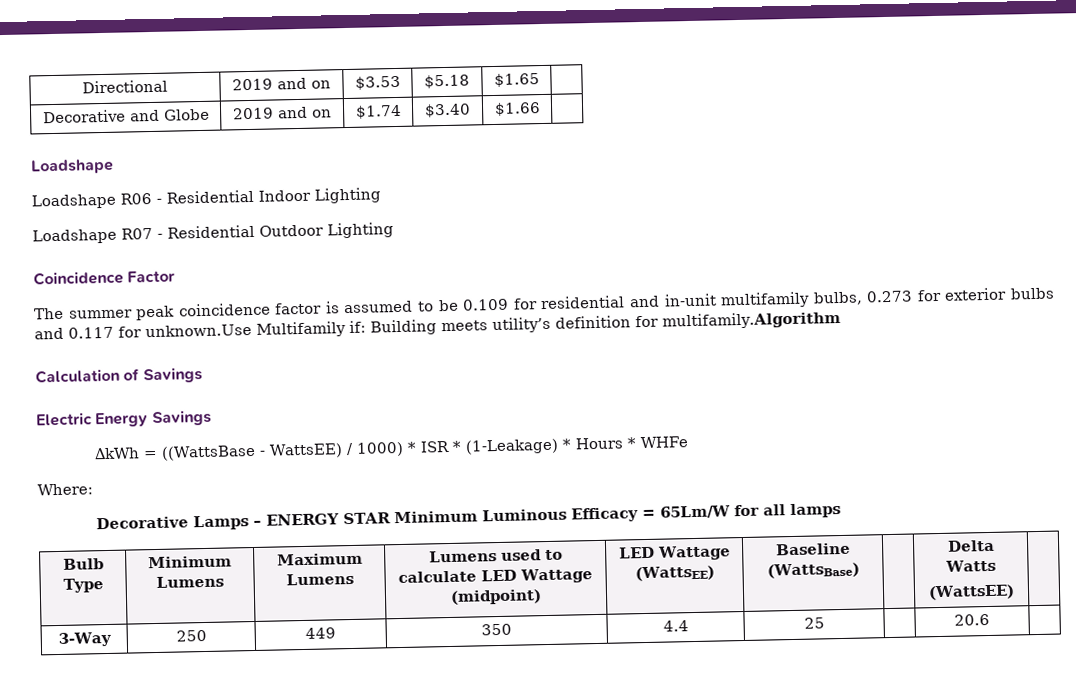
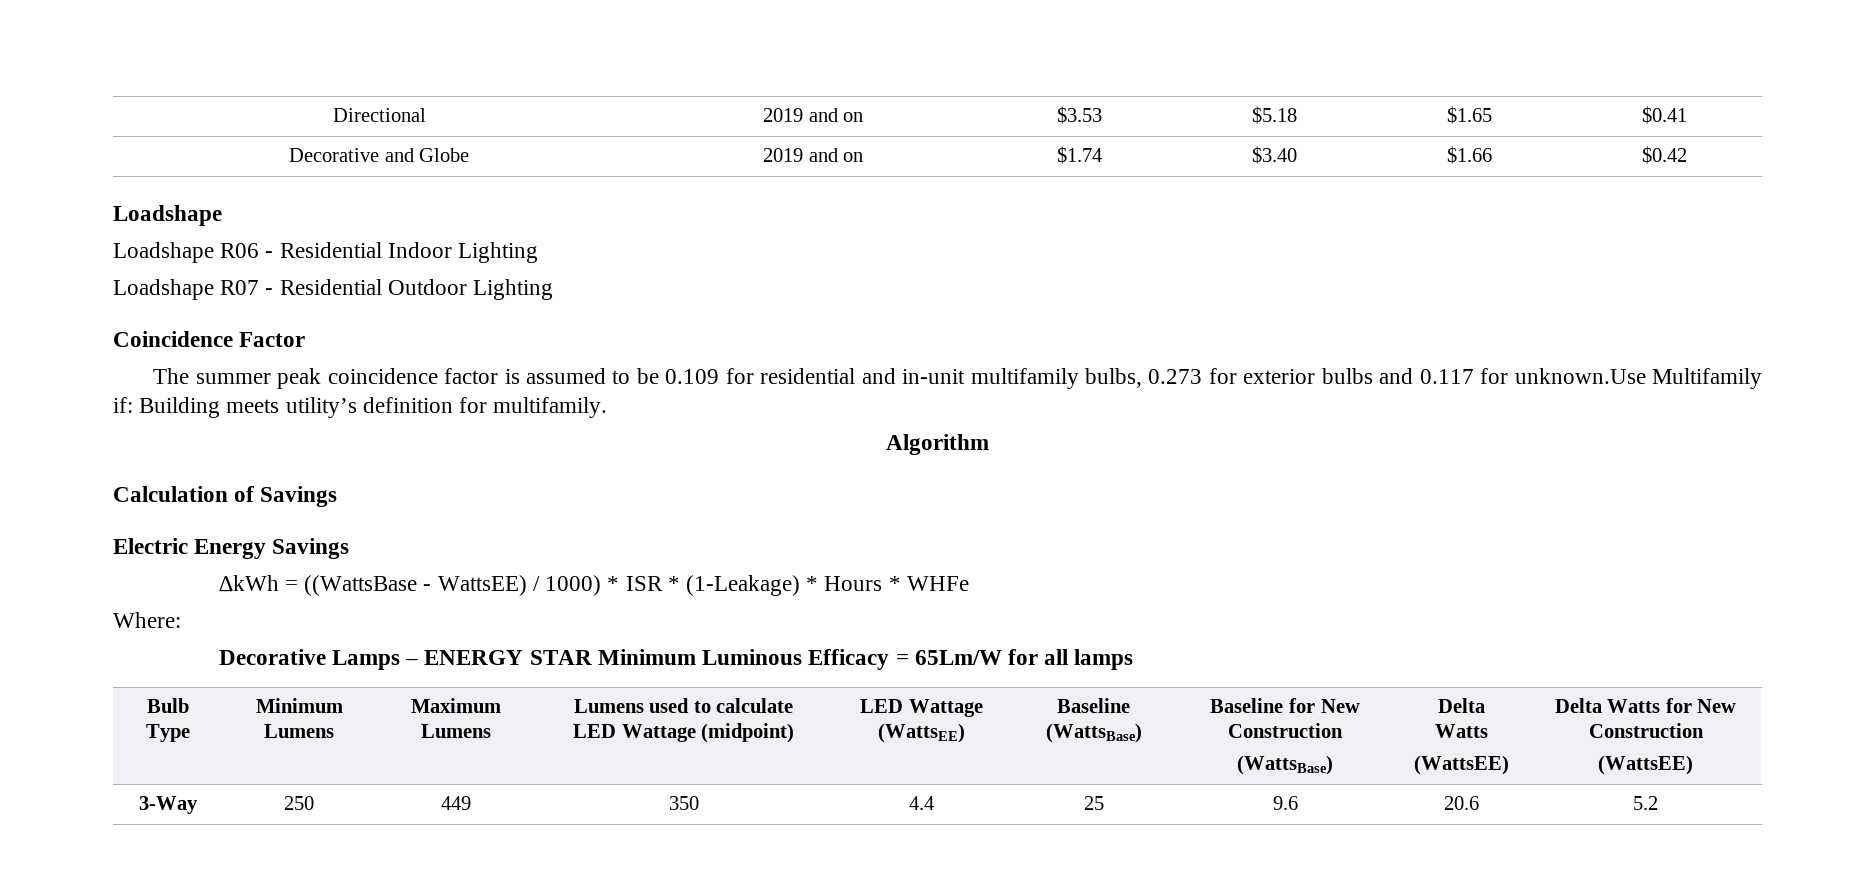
- Directional | 2019 and on | $3.53 | $5.18 | $1.65 |
+ Directional | 2019 and on | $3.53 | $5.18 | $1.65 | $0.41
- Decorative and Globe | 2019 and on | $1.74 | $3.40 | $1.66 |
+ Decorative and Globe | 2019 and on | $1.74 | $3.40 | $1.66 | $0.42
- The summer peak coincidence factor is assumed to be 0.109 for residential and in-unit multifamily bulbs, 0.273 for exterior bulbs and 0.117 for unknown.Use Multifamily if: Building meets utility’s definition for multifamily.Algorithm
+ The summer peak coincidence factor is assumed to be 0.109 for residential and in-unit multifamily bulbs, 0.273 for exterior bulbs and 0.117 for unknown.Use Multifamily if: Building meets utility’s definition for multifamily.
+ Algorithm
- Bulb Type | Minimum Lumens | Maximum Lumens | Lumens used to calculate LED Wattage (midpoint) | LED Wattage (WattsEE) | Baseline (WattsBase) | | Delta Watts
- (WattsEE) |
+ Bulb Type | Minimum Lumens | Maximum Lumens | Lumens used to calculate LED Wattage (midpoint) | LED Wattage (WattsEE) | Baseline (WattsBase) | Baseline for New Construction
+ (WattsBase) | Delta Watts
+ (WattsEE) | Delta Watts for New Construction
+ (WattsEE)
- 3-Way | 250 | 449 | 350 | 4.4 | 25 | | 20.6 |
+ 3-Way | 250 | 449 | 350 | 4.4 | 25 | 9.6 | 20.6 | 5.2

